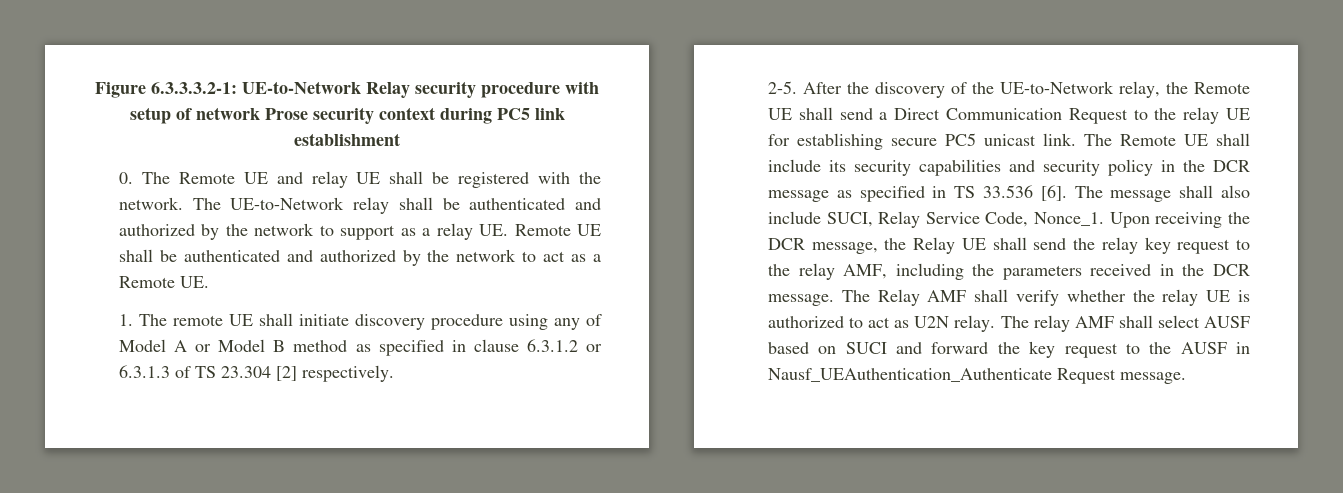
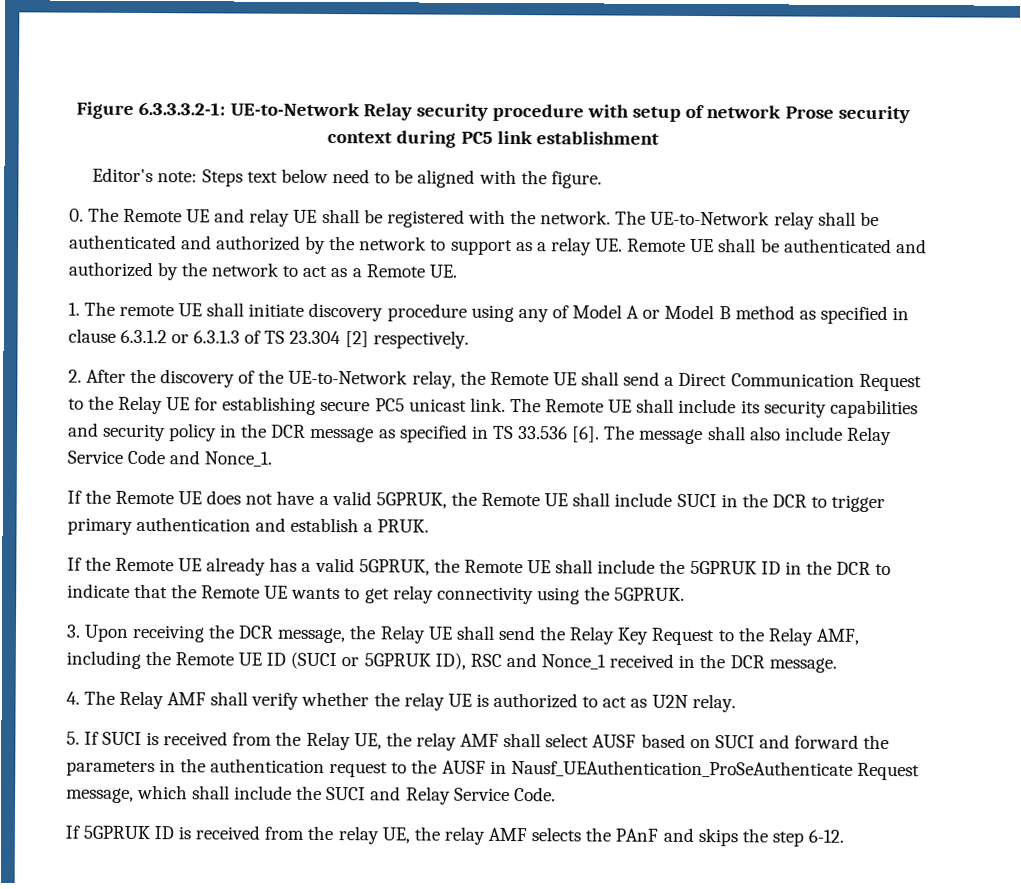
+ Editor's note: Steps text below need to be aligned with the figure.
- 2-5. After the discovery of the UE-to-Network relay, the Remote UE shall send a Direct Communication Request to the relay UE for establishing secure PC5 unicast link.
+ 2. After the discovery of the UE-to-Network relay, the Remote UE shall send a Direct Communication Request to the Relay UE for establishing secure PC5 unicast link.
- The message shall also include SUCI, Relay Service Code, Nonce_1. Upon receiving the DCR message, the Relay UE shall send the relay key request to the relay AMF, including the parameters received in the DCR message. The Relay AMF shall verify whether the relay UE is authorized to act as U2N relay. The relay AMF shall select AUSF based on SUCI and forward the key request to the AUSF in Nausf_UEAuthentication_Authenticate Request message.
+ The message shall also include Relay Service Code and Nonce_1.
+ If the Remote UE does not have a valid 5GPRUK, the Remote UE shall include SUCI in the DCR to trigger primary authentication and establish a PRUK.
+ If the Remote UE already has a valid 5GPRUK, the Remote UE shall include the 5GPRUK ID in the DCR to indicate that the Remote UE wants to get relay connectivity using the 5GPRUK.
+ 3. Upon receiving the DCR message, the Relay UE shall send the Relay Key Request to the Relay AMF, including the Remote UE ID (SUCI or 5GPRUK ID), RSC and Nonce_1 received in the DCR message.
+ 4. The Relay AMF shall verify whether the relay UE is authorized to act as U2N relay.
+ 5. If SUCI is received from the Relay UE, the relay AMF shall select AUSF based on SUCI and forward the parameters in the authentication request to the AUSF in Nausf_UEAuthentication_ProSeAuthenticate Request message, which shall include the SUCI and Relay Service Code.
+ If 5GPRUK ID is received from the relay UE, the relay AMF selects the PAnF and skips the step 6-12.

